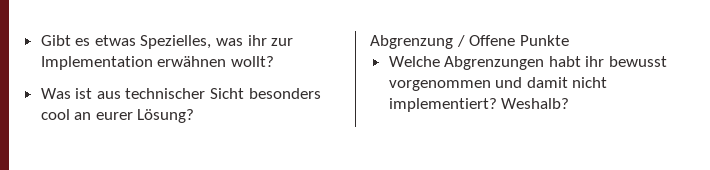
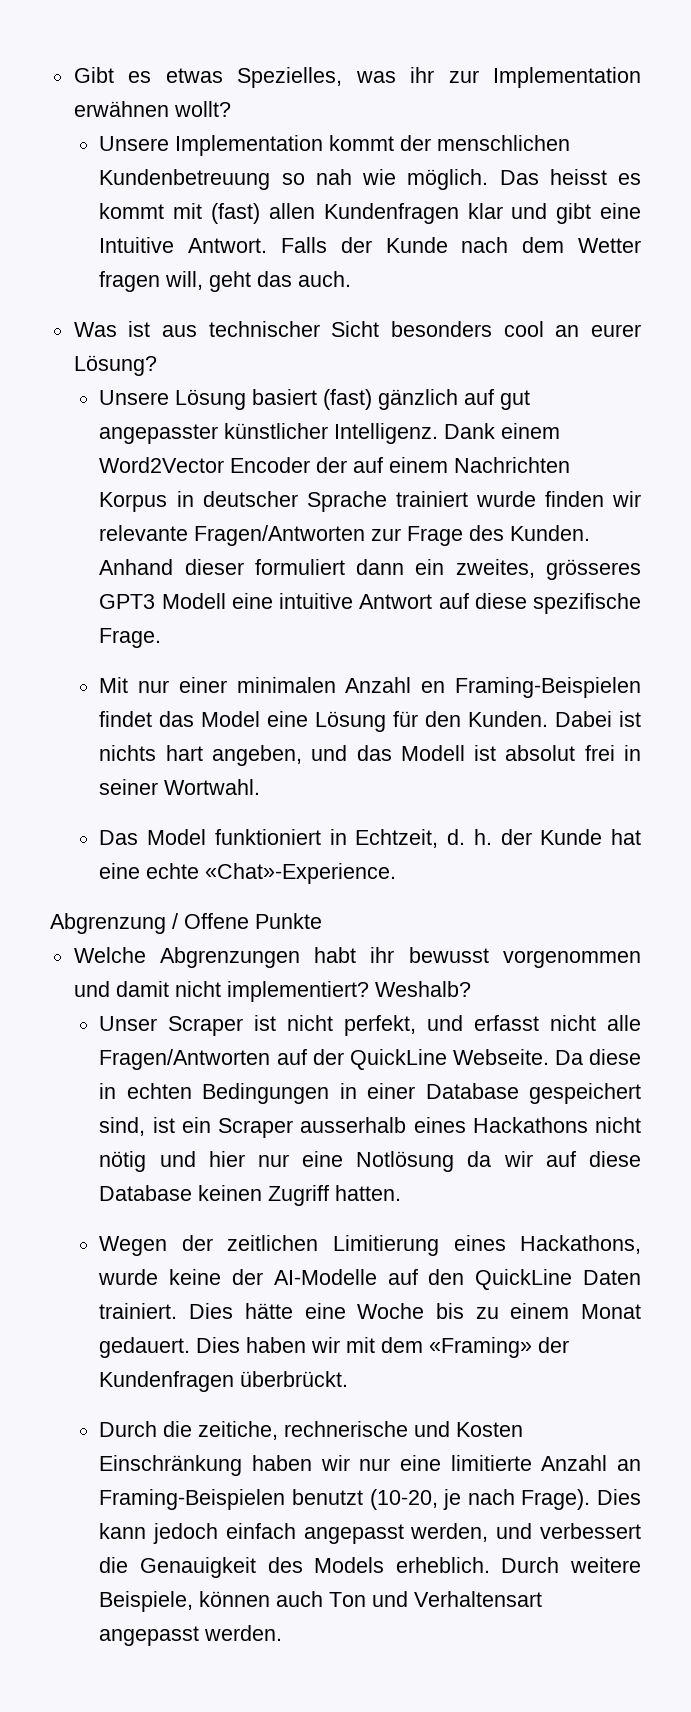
+ Unsere Implementation kommt der menschlichen Kundenbetreuung so nah wie möglich. Das heisst es kommt mit (fast) allen Kundenfragen klar und gibt eine Intuitive Antwort. Falls der Kunde nach dem Wetter fragen will, geht das auch.
+ Unsere Lösung basiert (fast) gänzlich auf gut angepasster künstlicher Intelligenz. Dank einem Word2Vector Encoder der auf einem Nachrichten Korpus in deutscher Sprache trainiert wurde finden wir relevante Fragen/Antworten zur Frage des Kunden. Anhand dieser formuliert dann ein zweites, grösseres GPT3 Modell eine intuitive Antwort auf diese spezifische Frage.
+ Mit nur einer minimalen Anzahl en Framing-Beispielen findet das Model eine Lösung für den Kunden. Dabei ist nichts hart angeben, und das Modell ist absolut frei in seiner Wortwahl.
+ Das Model funktioniert in Echtzeit, d. h. der Kunde hat eine echte «Chat»-Experience.
+ Unser Scraper ist nicht perfekt, und erfasst nicht alle Fragen/Antworten auf der QuickLine Webseite. Da diese in echten Bedingungen in einer Database gespeichert sind, ist ein Scraper ausserhalb eines Hackathons nicht nötig und hier nur eine Notlösung da wir auf diese Database keinen Zugriff hatten.
+ Wegen der zeitlichen Limitierung eines Hackathons, wurde keine der AI-Modelle auf den QuickLine Daten trainiert. Dies hätte eine Woche bis zu einem Monat gedauert. Dies haben wir mit dem «Framing» der Kundenfragen überbrückt.
+ Durch die zeitiche, rechnerische und Kosten Einschränkung haben wir nur eine limitierte Anzahl an Framing-Beispielen benutzt (10-20, je nach Frage). Dies kann jedoch einfach angepasst werden, und verbessert die Genauigkeit des Models erheblich. Durch weitere Beispiele, können auch Ton und Verhaltensart angepasst werden.

